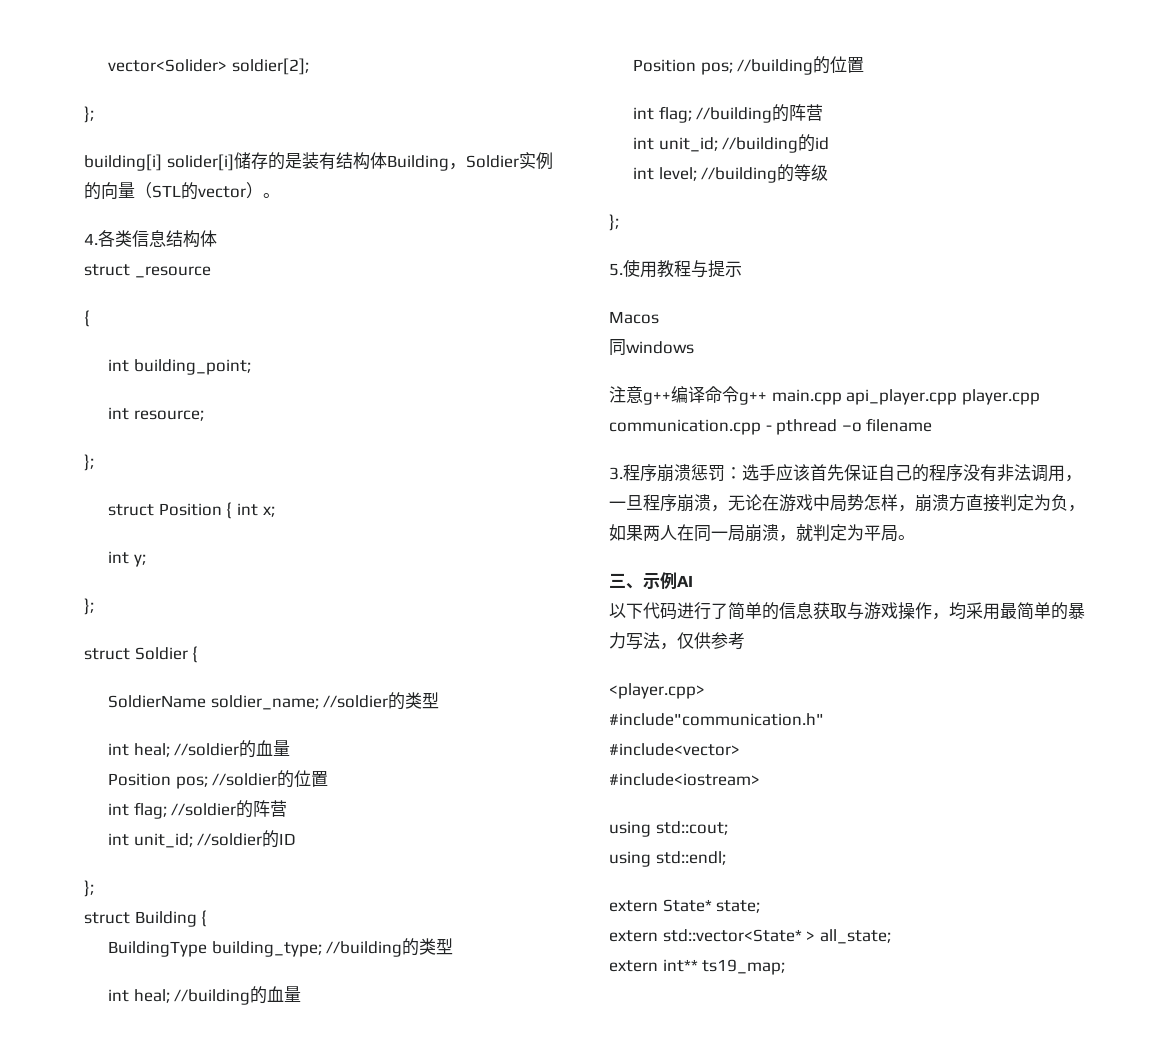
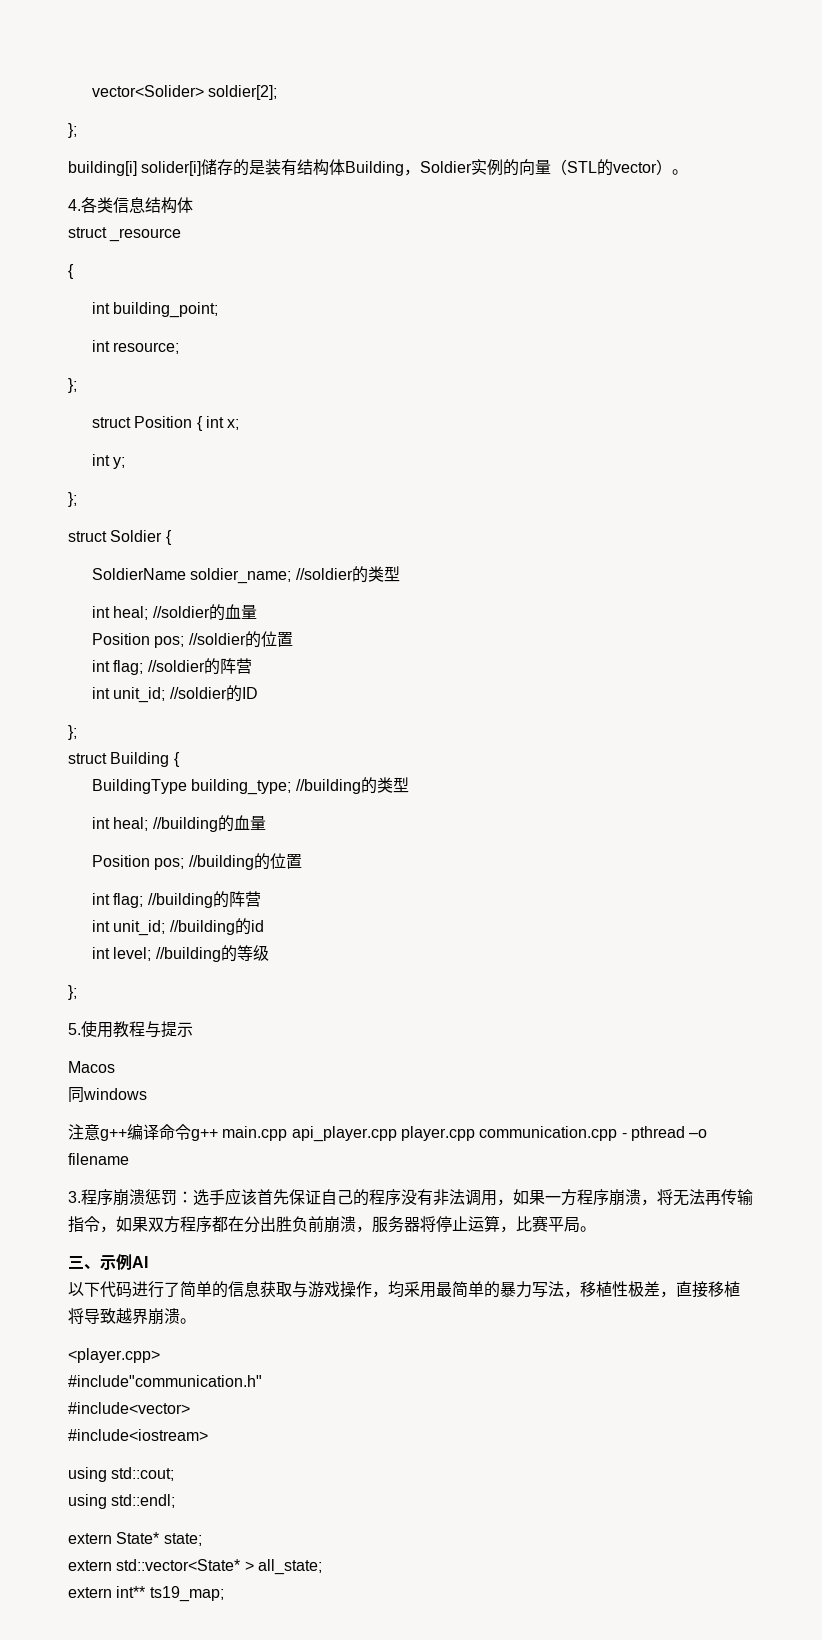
- 3.程序崩溃惩罚：选手应该首先保证自己的程序没有非法调用，一旦程序崩溃，无论在游戏中局势怎样，崩溃方直接判定为负，如果两人在同一局崩溃，就判定为平局。
+ 3.程序崩溃惩罚：选手应该首先保证自己的程序没有非法调用，如果一方程序崩溃，将无法再传输指令，如果双方程序都在分出胜负前崩溃，服务器将停止运算，比赛平局。
- 以下代码进行了简单的信息获取与游戏操作，均采用最简单的暴力写法，仅供参考
+ 以下代码进行了简单的信息获取与游戏操作，均采用最简单的暴力写法，移植性极差，直接移植将导致越界崩溃。

